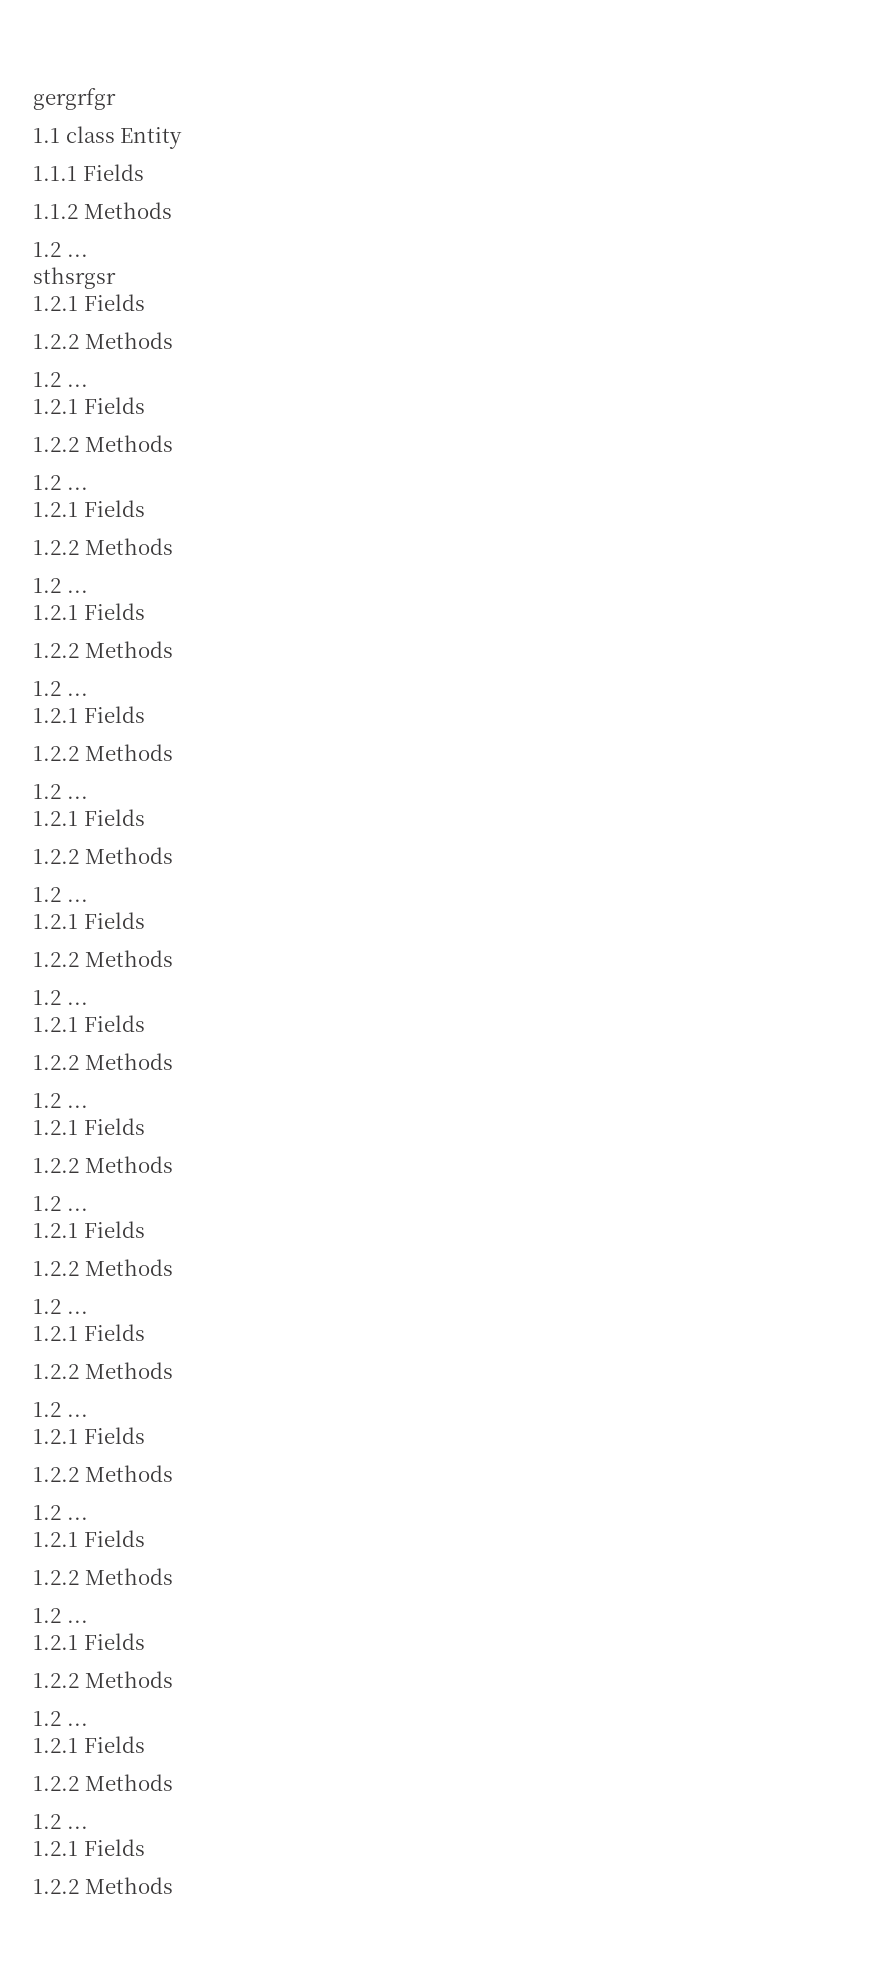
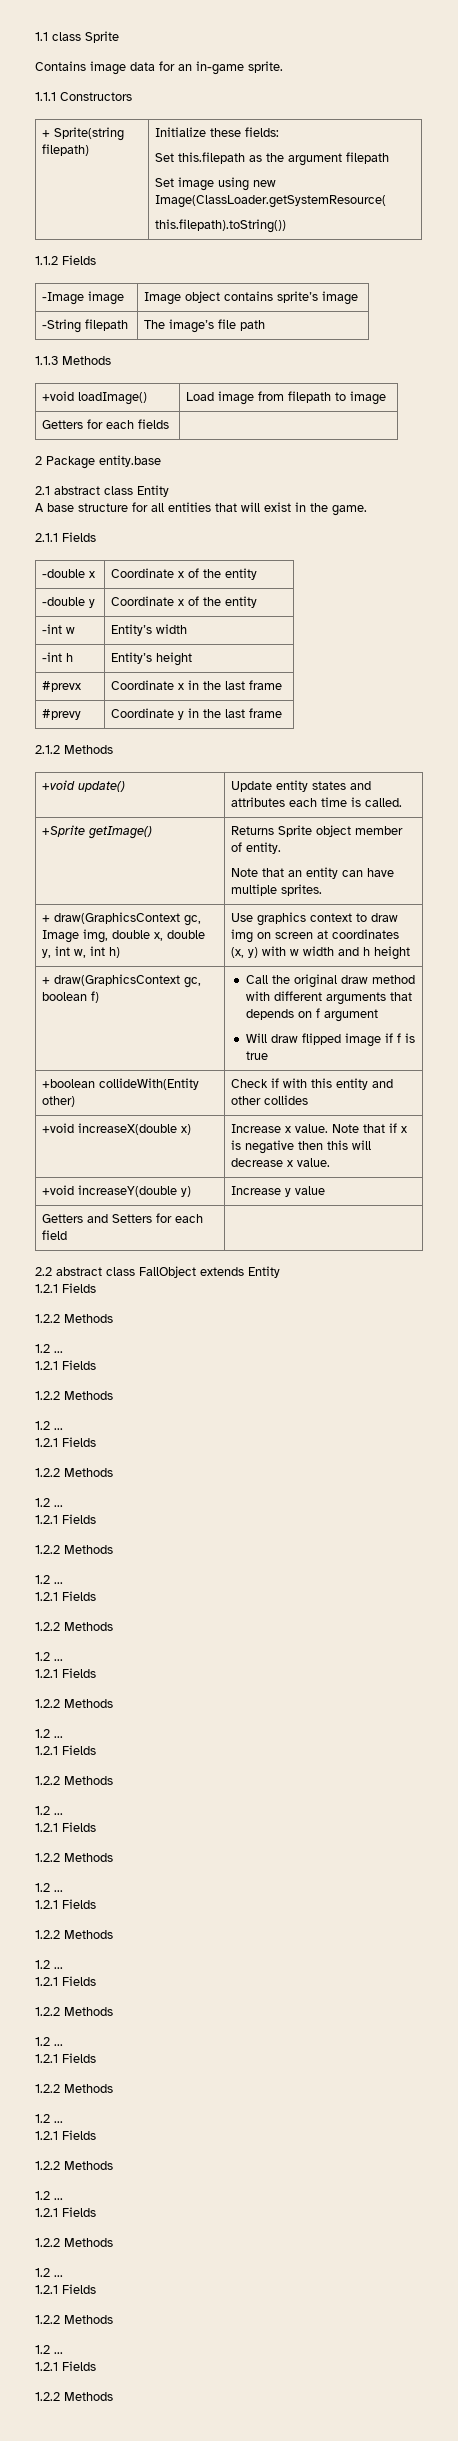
- gergrfgr
- 1.1 class Entity
- 1.1.1 Fields
- 1.1.2 Methods
- 1.2 ...
- sthsrgsr
+ 1.1 class Sprite
+ Contains image data for an in-game sprite.
+ 1.1.1 Constructors
+ + Sprite(string filepath) | Initialize these fields:
+ Set this.filepath as the argument filepath
+ Set image using new Image(ClassLoader.getSystemResource(
+ this.filepath).toString())
+ 1.1.2 Fields
+ -Image image | Image object contains sprite’s image
+ -String filepath | The image’s file path
+ 1.1.3 Methods
+ +void loadImage() | Load image from filepath to image
+ Getters for each fields |
+ 2 Package entity.base
+ 2.1 abstract class Entity
+ A base structure for all entities that will exist in the game.
+ 2.1.1 Fields
+ -double x | Coordinate x of the entity
+ -double y | Coordinate x of the entity
+ -int w | Entity’s width
+ -int h | Entity’s height
+ #prevx | Coordinate x in the last frame
+ #prevy | Coordinate y in the last frame
+ 2.1.2 Methods
+ +void update() | Update entity states and attributes each time is called.
+ +Sprite getImage() | Returns Sprite object member of entity.
+ Note that an entity can have multiple sprites.
+ + draw(GraphicsContext gc, Image img, double x, double y, int w, int h) | Use graphics context to draw img on screen at coordinates (x, y) with w width and h height
+ + draw(GraphicsContext gc, boolean f) | Call the original draw method with different arguments that depends on f argument
+ Will draw flipped image if f is true
+ +boolean collideWith(Entity other) | Check if with this entity and other collides
+ +void increaseX(double x) | Increase x value. Note that if x is negative then this will decrease x value.
+ +void increaseY(double y) | Increase y value
+ Getters and Setters for each field |
+ 2.2 abstract class FallObject extends Entity
- 1.2.1 Fields
- 1.2.2 Methods
- 1.2 ...

